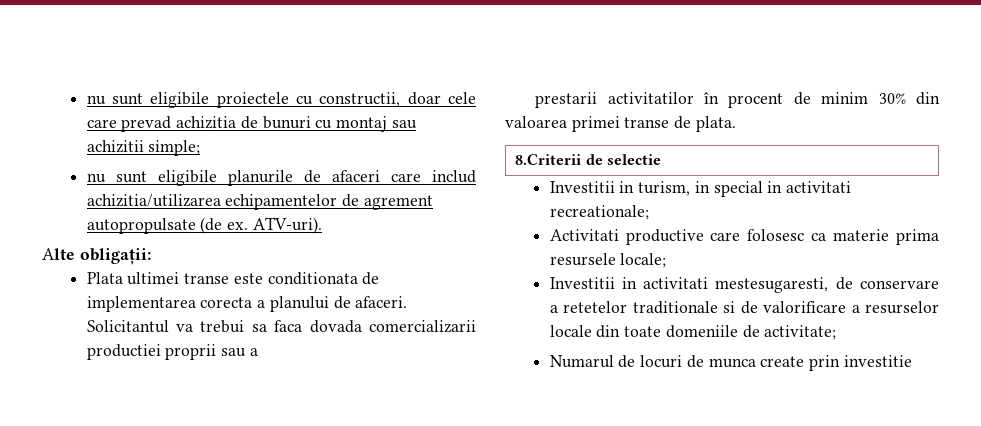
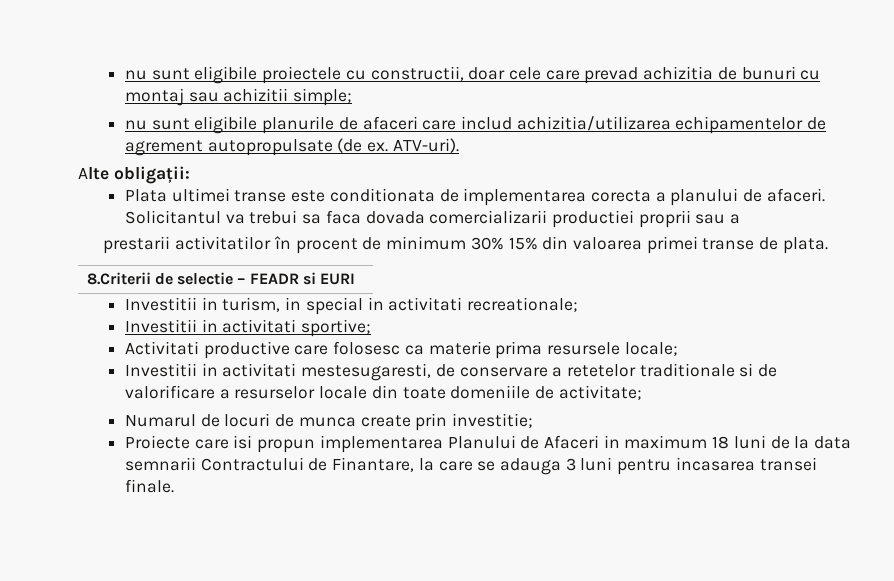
- prestarii activitatilor în procent de minim 30% din valoarea primei transe de plata.
+ prestarii activitatilor în procent de minimum 30% 15% din valoarea primei transe de plata.
- 8.Criterii de selectie
+ 8.Criterii de selectie – FEADR si EURI
+ Investitii in activitati sportive;
- Numarul de locuri de munca create prin investitie
+ Numarul de locuri de munca create prin investitie;
+ Proiecte care isi propun implementarea Planului de Afaceri in maximum 18 luni de la data semnarii Contractului de Finantare, la care se adauga 3 luni pentru incasarea transei finale.

